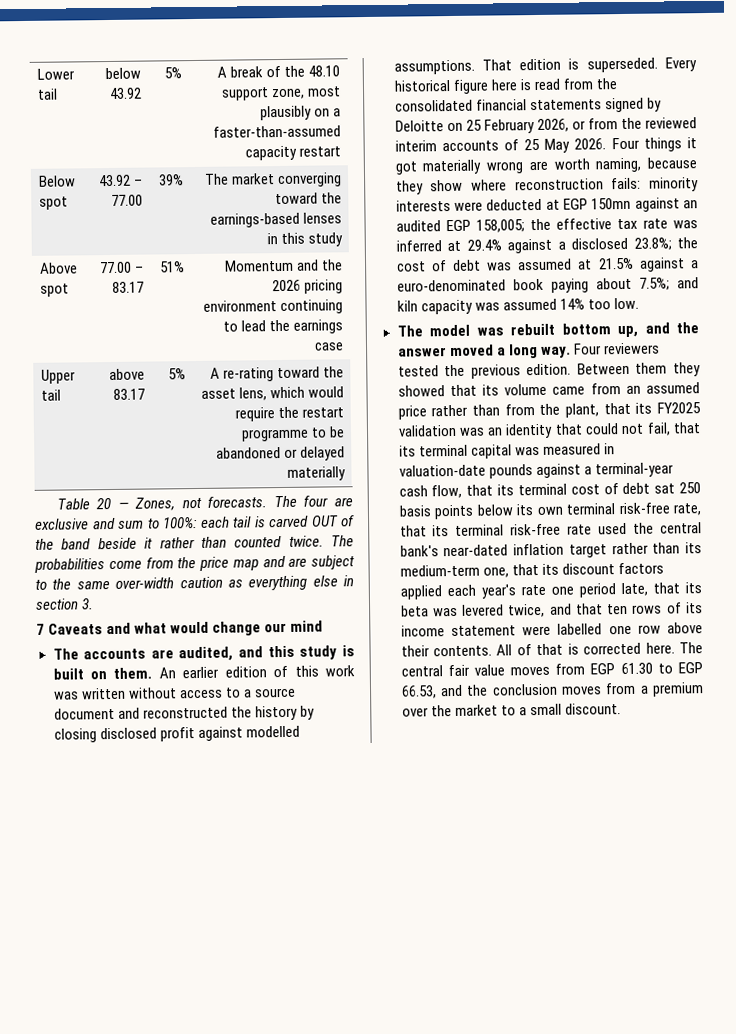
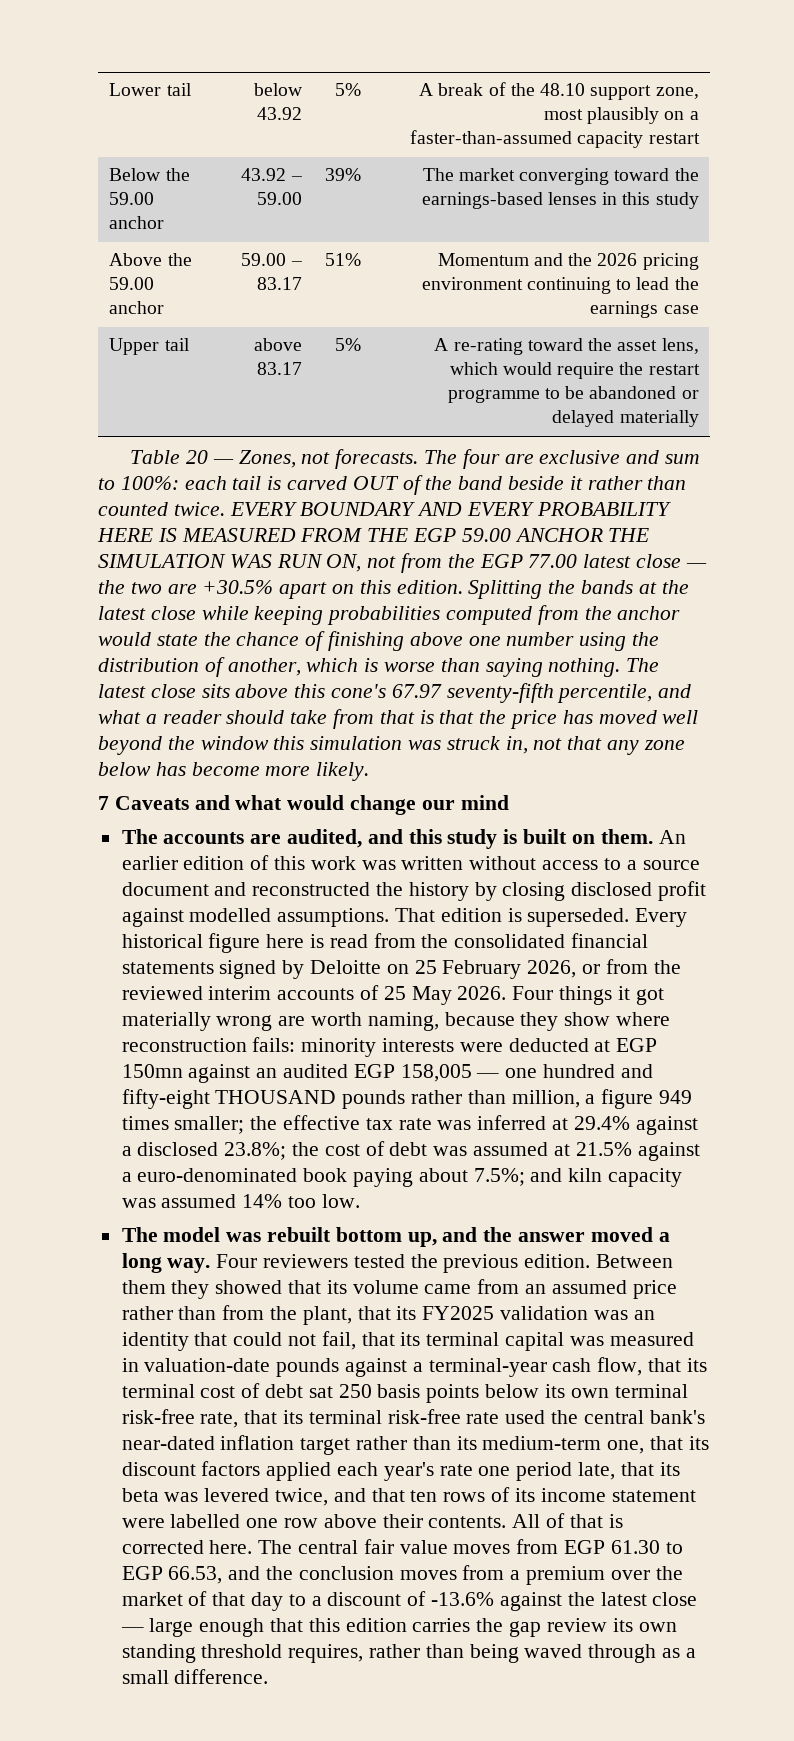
- Below spot | 43.92 – 77.00 | 39% | The market converging toward the earnings-based lenses in this study
+ Below the 59.00 anchor | 43.92 – 59.00 | 39% | The market converging toward the earnings-based lenses in this study
- Above spot | 77.00 – 83.17 | 51% | Momentum and the 2026 pricing environment continuing to lead the earnings case
+ Above the 59.00 anchor | 59.00 – 83.17 | 51% | Momentum and the 2026 pricing environment continuing to lead the earnings case
- The probabilities come from the price map and are subject to the same over-width caution as everything else in section 3.
+ EVERY BOUNDARY AND EVERY PROBABILITY HERE IS MEASURED FROM THE EGP 59.00 ANCHOR THE SIMULATION WAS RUN ON, not from the EGP 77.00 latest close — the two are +30.5% apart on this edition. Splitting the bands at the latest close while keeping probabilities computed from the anchor would state the chance of finishing above one number using the distribution of another, which is worse than saying nothing. The latest close sits above this cone's 67.97 seventy-fifth percentile, and what a reader should take from that is that the price has moved well beyond the window this simulation was struck in, not that any zone below has become more likely.
- minority interests were deducted at EGP 150mn against an audited EGP 158,005;
+ minority interests were deducted at EGP 150mn against an audited EGP 158,005 — one hundred and fifty-eight THOUSAND pounds rather than million, a figure 949 times smaller;
- The central fair value moves from EGP 61.30 to EGP 66.53, and the conclusion moves from a premium over the market to a small discount.
+ The central fair value moves from EGP 61.30 to EGP 66.53, and the conclusion moves from a premium over the market of that day to a discount of -13.6% against the latest close — large enough that this edition carries the gap review its own standing threshold requires, rather than being waved through as a small difference.

